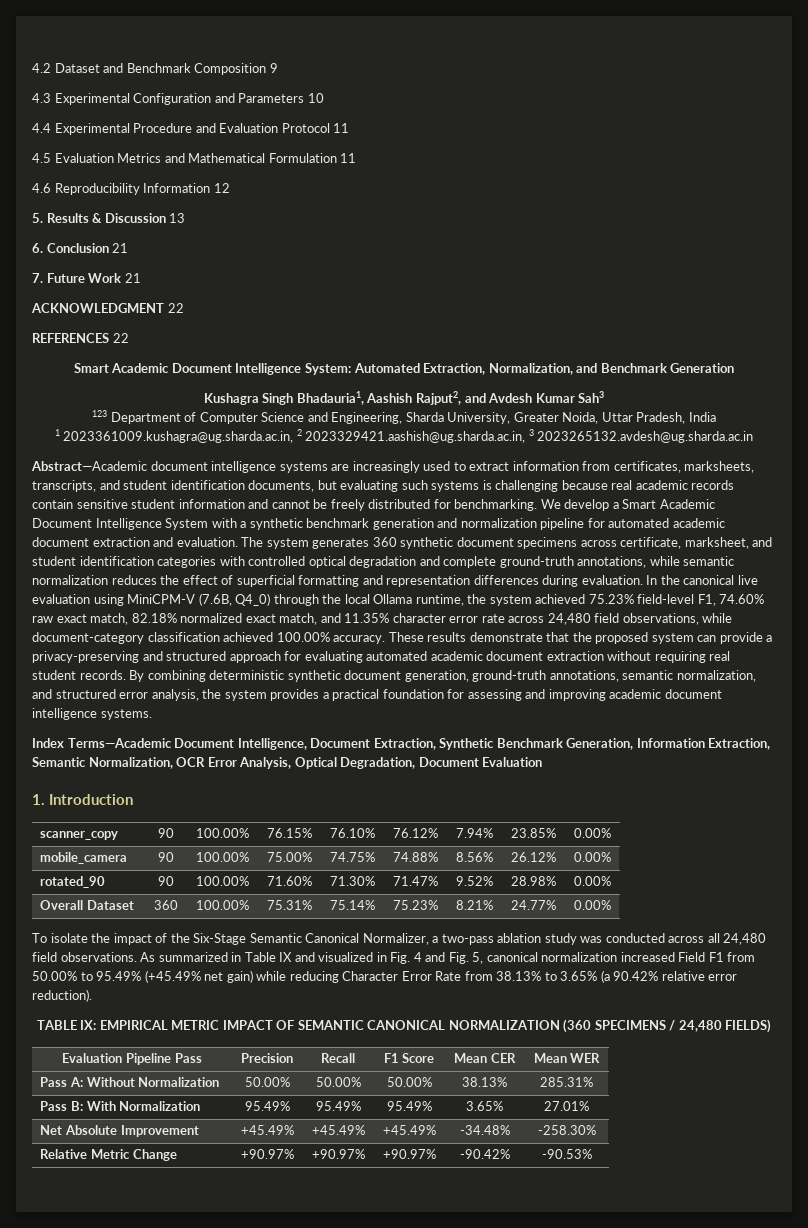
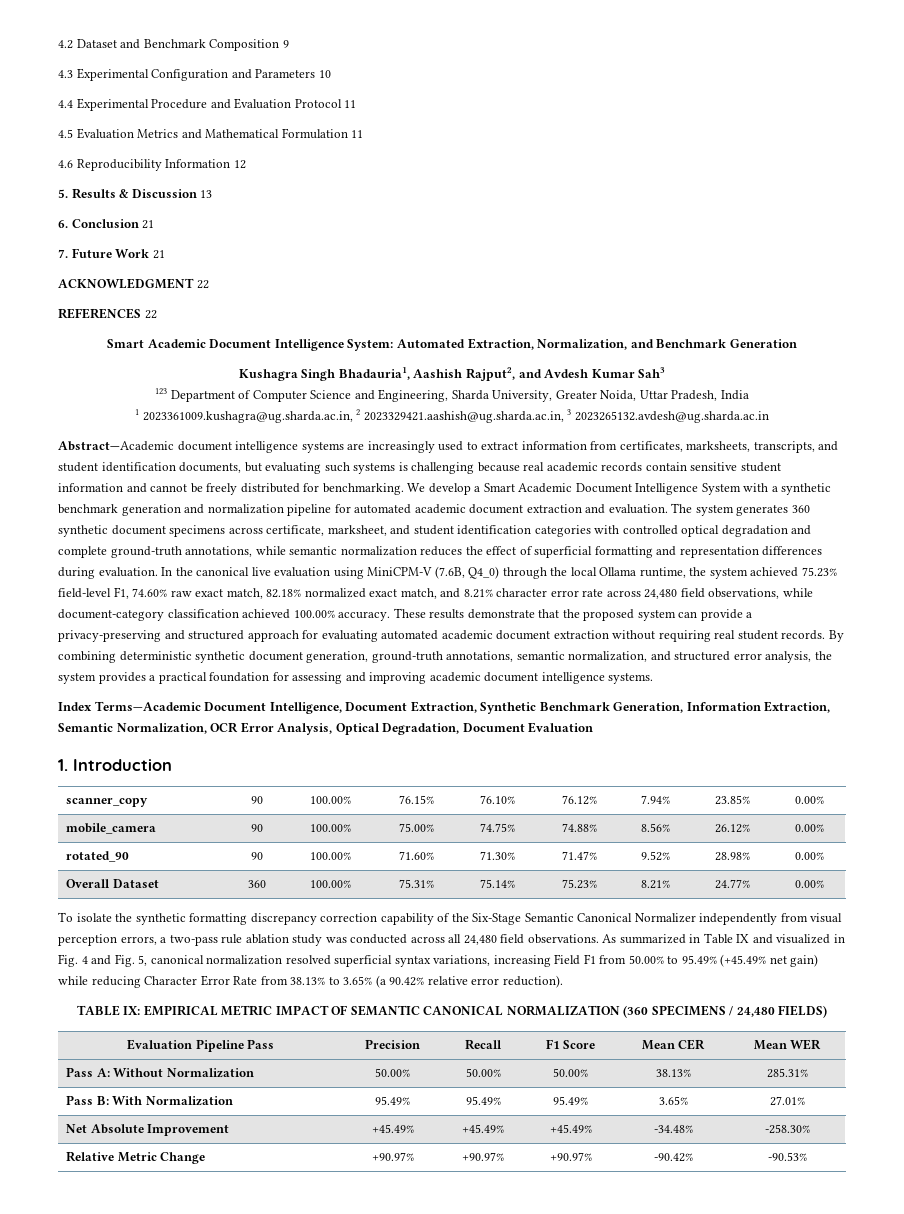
- In the canonical live evaluation using MiniCPM-V (7.6B, Q4_0) through the local Ollama runtime, the system achieved 75.23% field-level F1, 74.60% raw exact match, 82.18% normalized exact match, and 11.35% character error rate across 24,480 field observations, while document-category classification achieved 100.00% accuracy.
+ In the canonical live evaluation using MiniCPM-V (7.6B, Q4_0) through the local Ollama runtime, the system achieved 75.23% field-level F1, 74.60% raw exact match, 82.18% normalized exact match, and 8.21% character error rate across 24,480 field observations, while document-category classification achieved 100.00% accuracy.
- To isolate the impact of the Six-Stage Semantic Canonical Normalizer, a two-pass ablation study was conducted across all 24,480 field observations.
+ To isolate the synthetic formatting discrepancy correction capability of the Six-Stage Semantic Canonical Normalizer independently from visual perception errors, a two-pass rule ablation study was conducted across all 24,480 field observations.
- As summarized in Table IX and visualized in Fig. 4 and Fig. 5, canonical normalization increased Field F1 from 50.00% to 95.49% (+45.49% net gain) while reducing Character Error Rate from 38.13% to 3.65% (a 90.42% relative error reduction).
+ As summarized in Table IX and visualized in Fig. 4 and Fig. 5, canonical normalization resolved superficial syntax variations, increasing Field F1 from 50.00% to 95.49% (+45.49% net gain) while reducing Character Error Rate from 38.13% to 3.65% (a 90.42% relative error reduction).

